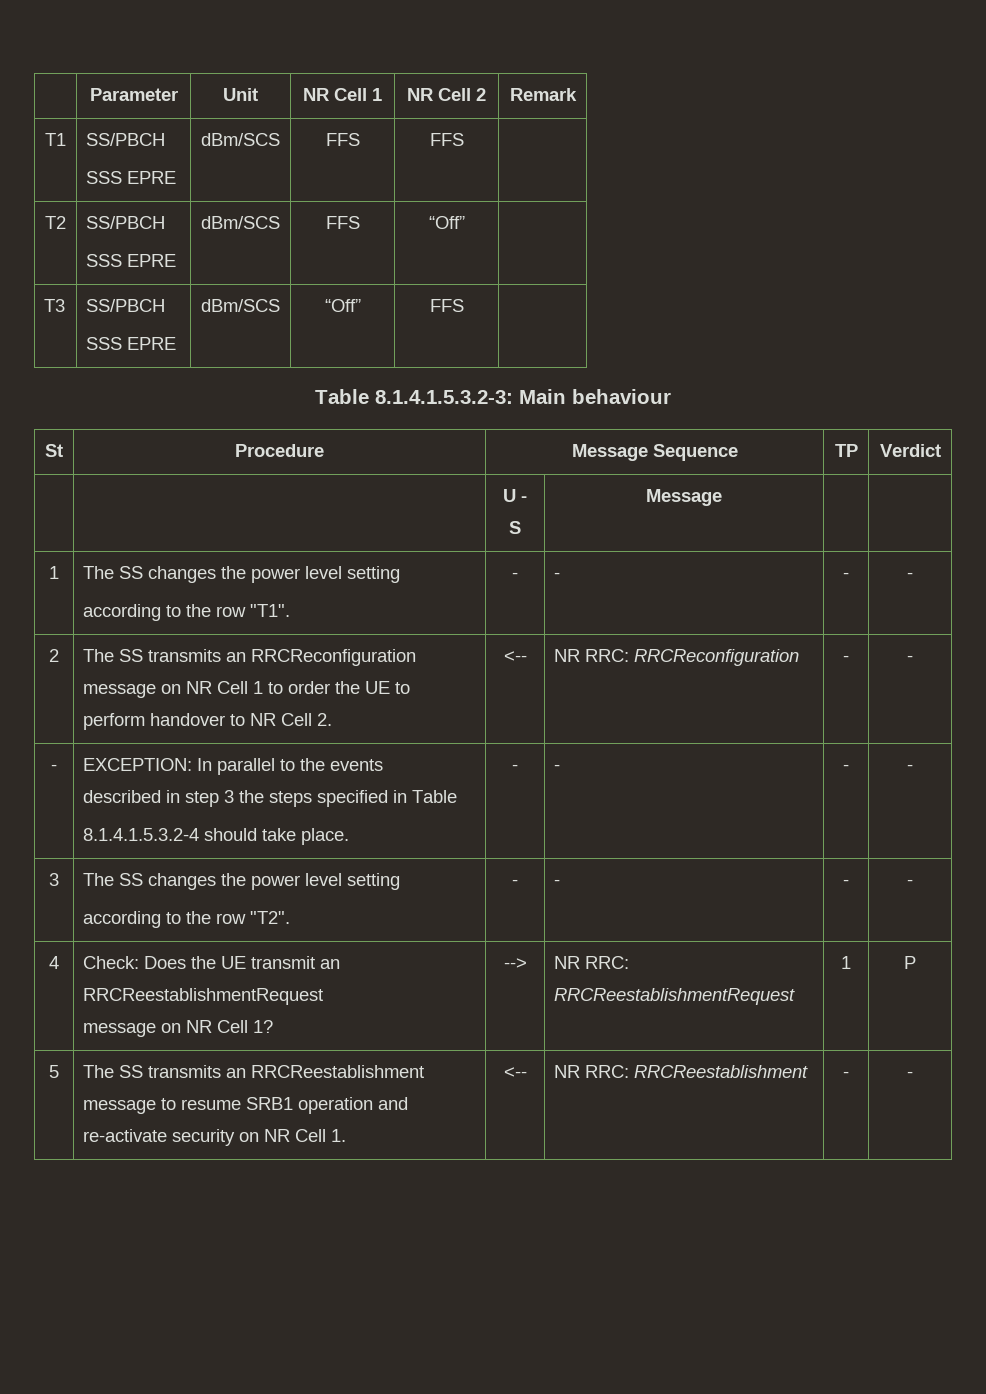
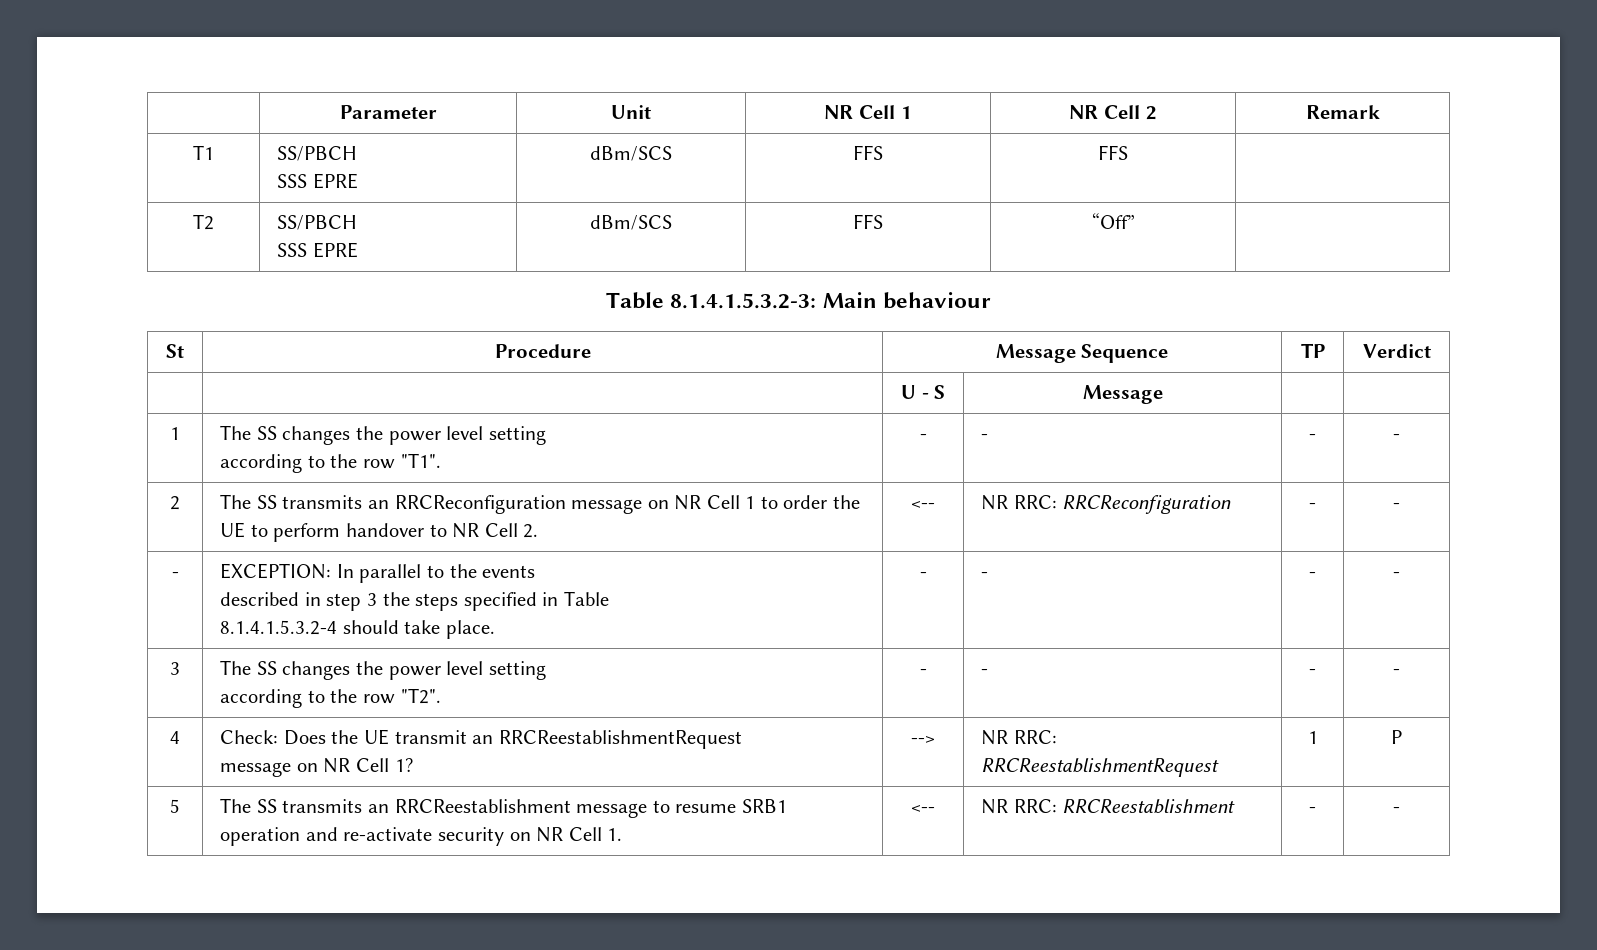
- T3 | SS/PBCH
- SSS EPRE | dBm/SCS | “Off” | FFS |

